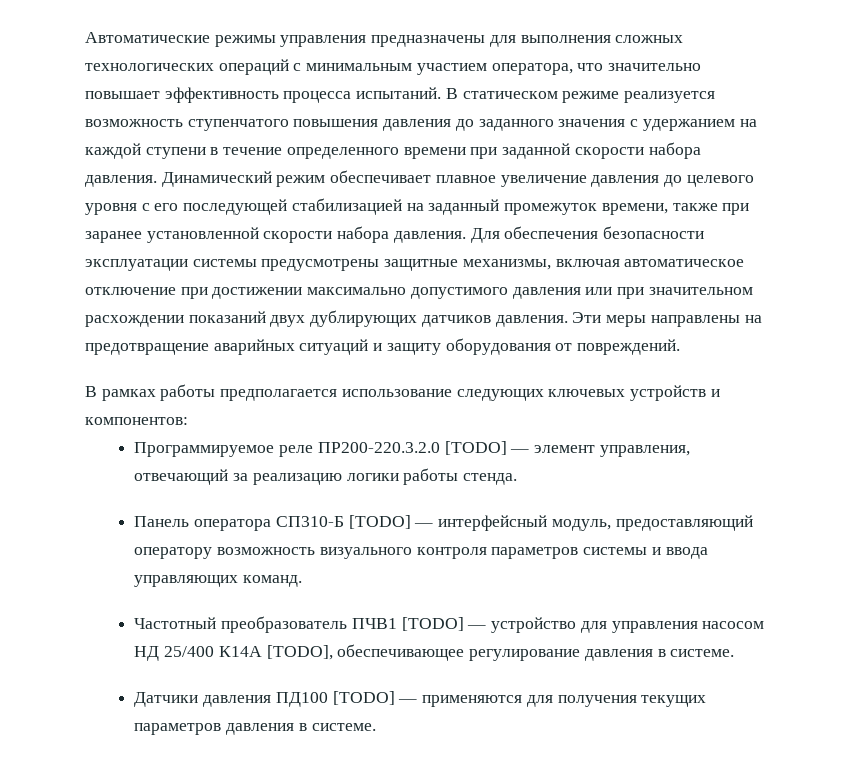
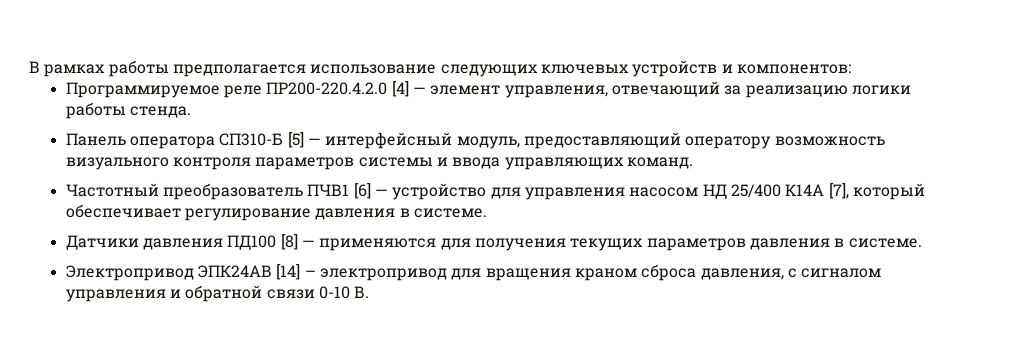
- Автоматические режимы управления предназначены для выполнения сложных технологических операций с минимальным участием оператора, что значительно повышает эффективность процесса испытаний. В статическом режиме реализуется возможность ступенчатого повышения давления до заданного значения с удержанием на каждой ступени в течение определенного времени при заданной скорости набора давления. Динамический режим обеспечивает плавное увеличение давления до целевого уровня с его последующей стабилизацией на заданный промежуток времени, также при заранее установленной скорости набора давления. Для обеспечения безопасности эксплуатации системы предусмотрены защитные механизмы, включая автоматическое отключение при достижении максимально допустимого давления или при значительном расхождении показаний двух дублирующих датчиков давления. Эти меры направлены на предотвращение аварийных ситуаций и защиту оборудования от повреждений.
- Программируемое реле ПР200-220.3.2.0 [TODO] — элемент управления, отвечающий за реализацию логики работы стенда.
+ Программируемое реле ПР200-220.4.2.0 [4] — элемент управления, отвечающий за реализацию логики работы стенда.
- Панель оператора СП310-Б [TODO] — интерфейсный модуль, предоставляющий оператору возможность визуального контроля параметров системы и ввода управляющих команд.
+ Панель оператора СП310-Б [5] — интерфейсный модуль, предоставляющий оператору возможность визуального контроля параметров системы и ввода управляющих команд.
- Частотный преобразователь ПЧВ1 [TODO] — устройство для управления насосом НД 25/400 К14А [TODO], обеспечивающее регулирование давления в системе.
+ Частотный преобразователь ПЧВ1 [6] — устройство для управления насосом НД 25/400 К14А [7], который обеспечивает регулирование давления в системе.
- Датчики давления ПД100 [TODO] — применяются для получения текущих параметров давления в системе.
+ Датчики давления ПД100 [8] — применяются для получения текущих параметров давления в системе.
+ Электропривод ЭПК24АВ [14] – электропривод для вращения краном сброса давления, с сигналом управления и обратной связи 0-10 В.

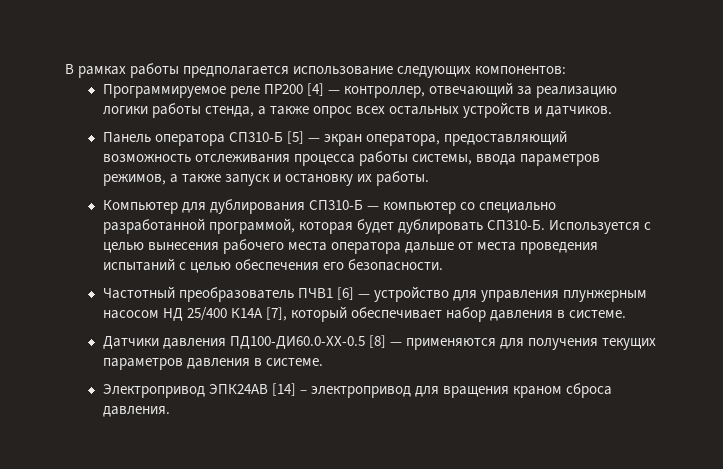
- В рамках работы предполагается использование следующих ключевых устройств и компонентов:
+ В рамках работы предполагается использование следующих компонентов:
- Программируемое реле ПР200-220.4.2.0 [4] — элемент управления, отвечающий за реализацию логики работы стенда.
+ Программируемое реле ПР200 [4] — контроллер, отвечающий за реализацию логики работы стенда, а также опрос всех остальных устройств и датчиков.
- Панель оператора СП310-Б [5] — интерфейсный модуль, предоставляющий оператору возможность визуального контроля параметров системы и ввода управляющих команд.
+ Панель оператора СП310-Б [5] — экран оператора, предоставляющий возможность отслеживания процесса работы системы, ввода параметров режимов, а также запуск и остановку их работы.
+ Компьютер для дублирования СП310-Б — компьютер со специально разработанной программой, которая будет дублировать СП310-Б. Используется с целью вынесения рабочего места оператора дальше от места проведения испытаний с целью обеспечения его безопасности.
- Частотный преобразователь ПЧВ1 [6] — устройство для управления насосом НД 25/400 К14А [7], который обеспечивает регулирование давления в системе.
+ Частотный преобразователь ПЧВ1 [6] — устройство для управления плунжерным насосом НД 25/400 К14А [7], который обеспечивает набор давления в системе.
- Датчики давления ПД100 [8] — применяются для получения текущих параметров давления в системе.
+ Датчики давления ПД100-ДИ60.0-XX-0.5 [8] — применяются для получения текущих параметров давления в системе.
- Электропривод ЭПК24АВ [14] – электропривод для вращения краном сброса давления, с сигналом управления и обратной связи 0-10 В.
+ Электропривод ЭПК24АВ [14] – электропривод для вращения краном сброса давления.

